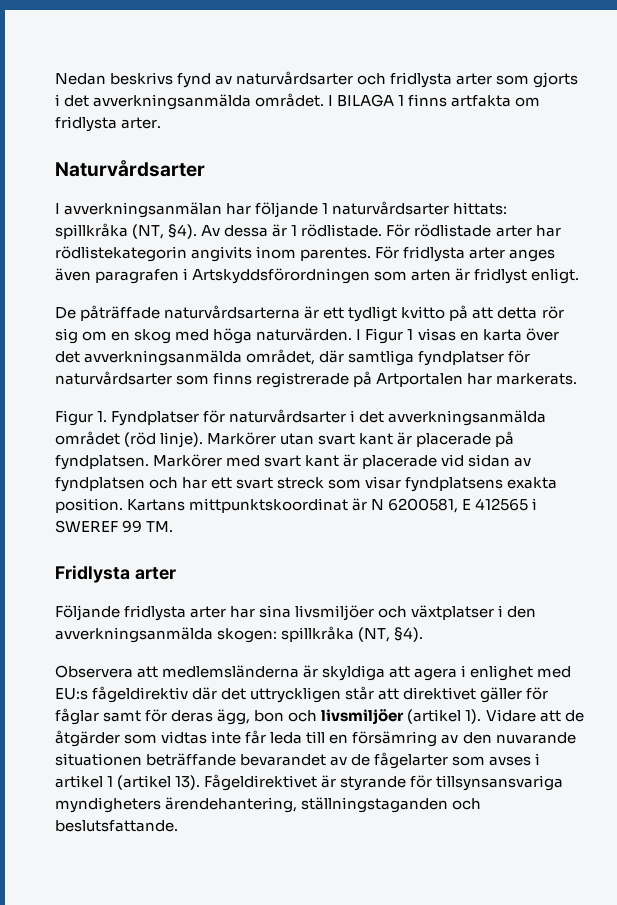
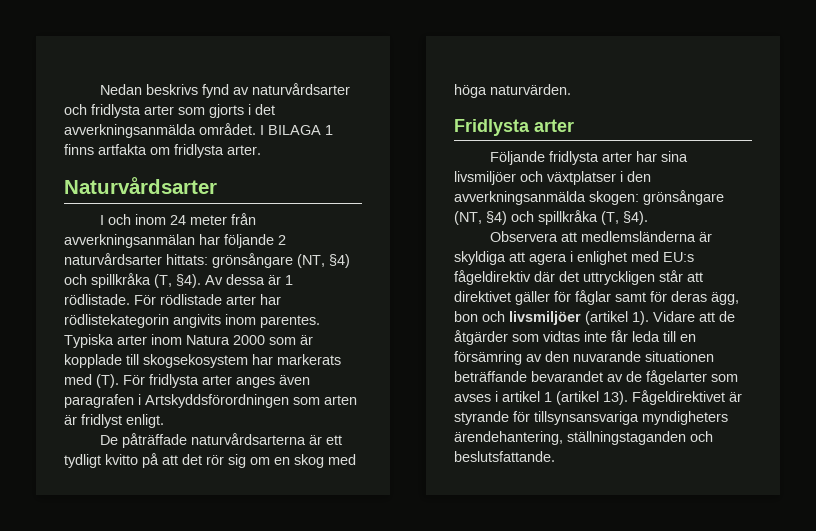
- I avverkningsanmälan har följande 1 naturvårdsarter hittats: spillkråka (NT, §4).
+ I och inom 24 meter från avverkningsanmälan har följande 2 naturvårdsarter hittats: grönsångare (NT, §4) och spillkråka (T, §4).
- För fridlysta arter anges även paragrafen i Artskyddsförordningen som arten är fridlyst enligt.
+ Typiska arter inom Natura 2000 som är kopplade till skogsekosystem har markerats med (T). För fridlysta arter anges även paragrafen i Artskyddsförordningen som arten är fridlyst enligt.
- De påträffade naturvårdsarterna är ett tydligt kvitto på att detta rör sig om en skog med höga naturvärden. I Figur 1 visas en karta över det avverkningsanmälda området, där samtliga fyndplatser för naturvårdsarter som finns registrerade på Artportalen har markerats.
- Figur 1. Fyndplatser för naturvårdsarter i det avverkningsanmälda området (röd linje). Markörer utan svart kant är placerade på fyndplatsen. Markörer med svart kant är placerade vid sidan av fyndplatsen och har ett svart streck som visar fyndplatsens exakta position. Kartans mittpunktskoordinat är N 6200581, E 412565 i SWEREF 99 TM.
+ De påträffade naturvårdsarterna är ett tydligt kvitto på att det rör sig om en skog med höga naturvärden.
- Följande fridlysta arter har sina livsmiljöer och växtplatser i den avverkningsanmälda skogen: spillkråka (NT, §4).
+ Följande fridlysta arter har sina livsmiljöer och växtplatser i den avverkningsanmälda skogen: grönsångare (NT, §4) och spillkråka (T, §4).

